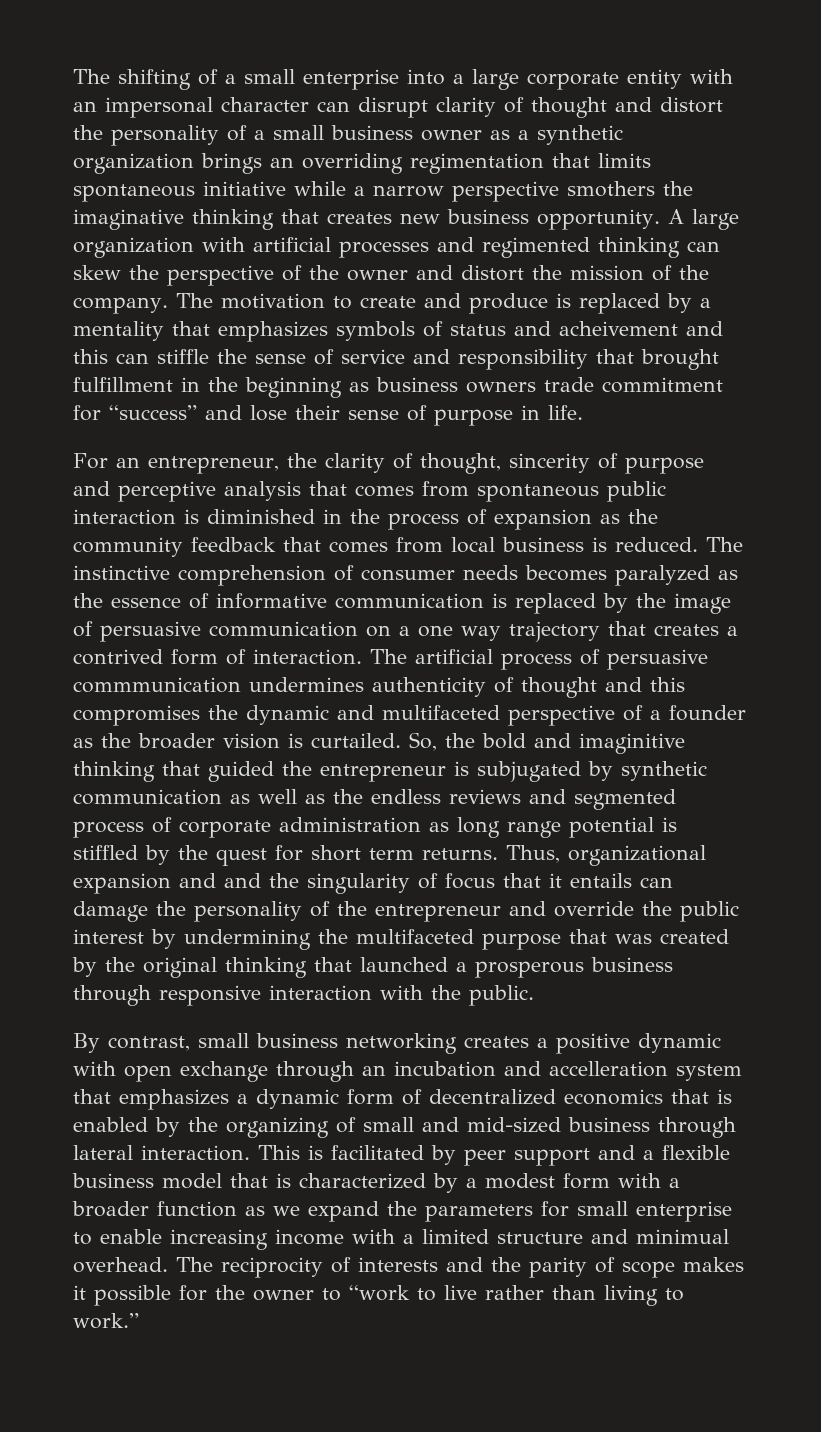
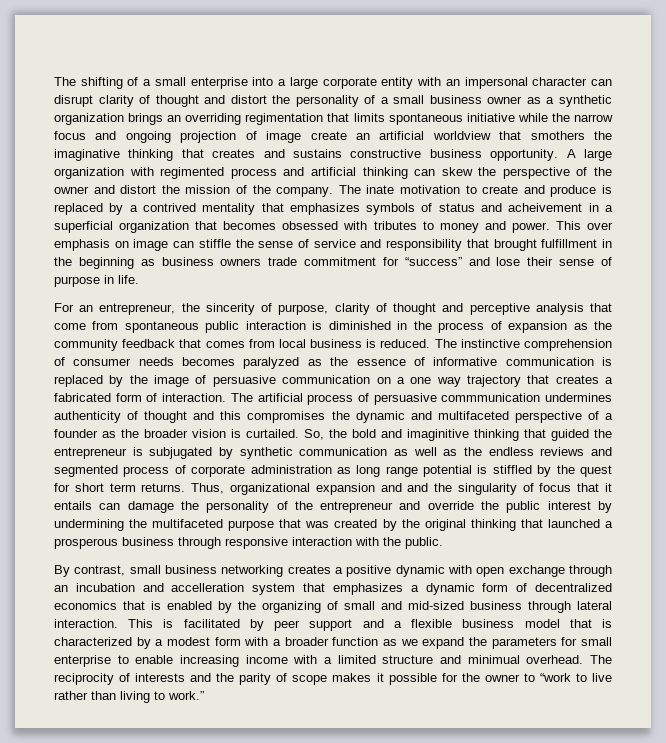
- The shifting of a small enterprise into a large corporate entity with an impersonal character can disrupt clarity of thought and distort the personality of a small business owner as a synthetic organization brings an overriding regimentation that limits spontaneous initiative while a narrow perspective smothers the imaginative thinking that creates new business opportunity.
+ The shifting of a small enterprise into a large corporate entity with an impersonal character can disrupt clarity of thought and distort the personality of a small business owner as a synthetic organization brings an overriding regimentation that limits spontaneous initiative while the narrow focus and ongoing projection of image create an artificial worldview that smothers the imaginative thinking that creates and sustains constructive business opportunity.
- A large organization with artificial processes and regimented thinking can skew the perspective of the owner and distort the mission of the company.
+ A large organization with regimented process and artificial thinking can skew the perspective of the owner and distort the mission of the company.
- The motivation to create and produce is replaced by a mentality that emphasizes symbols of status and acheivement and this can stiffle the sense of service and responsibility that brought fulfillment in the beginning as business owners trade commitment for “success” and lose their sense of purpose in life.
+ The inate motivation to create and produce is replaced by a contrived mentality that emphasizes symbols of status and acheivement in a superficial organization that becomes obsessed with tributes to money and power. This over emphasis on image can stiffle the sense of service and responsibility that brought fulfillment in the beginning as business owners trade commitment for “success” and lose their sense of purpose in life.
- For an entrepreneur, the clarity of thought, sincerity of purpose and perceptive analysis that comes from spontaneous public interaction is diminished in the process of expansion as the community feedback that comes from local business is reduced.
+ For an entrepreneur, the sincerity of purpose, clarity of thought and perceptive analysis that come from spontaneous public interaction is diminished in the process of expansion as the community feedback that comes from local business is reduced.
- The instinctive comprehension of consumer needs becomes paralyzed as the essence of informative communication is replaced by the image of persuasive communication on a one way trajectory that creates a contrived form of interaction.
+ The instinctive comprehension of consumer needs becomes paralyzed as the essence of informative communication is replaced by the image of persuasive communication on a one way trajectory that creates a fabricated form of interaction.

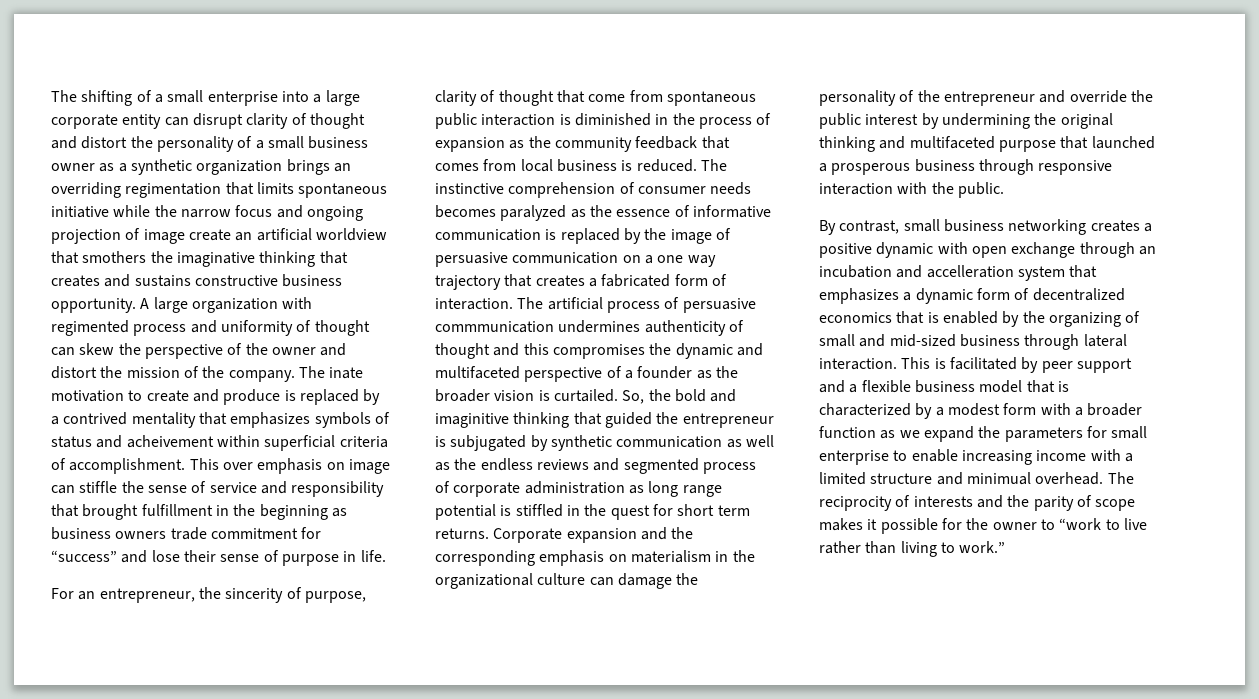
- The shifting of a small enterprise into a large corporate entity with an impersonal character can disrupt clarity of thought and distort the personality of a small business owner as a synthetic organization brings an overriding regimentation that limits spontaneous initiative while the narrow focus and ongoing projection of image create an artificial worldview that smothers the imaginative thinking that creates and sustains constructive business opportunity.
+ The shifting of a small enterprise into a large corporate entity can disrupt clarity of thought and distort the personality of a small business owner as a synthetic organization brings an overriding regimentation that limits spontaneous initiative while the narrow focus and ongoing projection of image create an artificial worldview that smothers the imaginative thinking that creates and sustains constructive business opportunity.
- A large organization with regimented process and artificial thinking can skew the perspective of the owner and distort the mission of the company.
+ A large organization with regimented process and uniformity of thought can skew the perspective of the owner and distort the mission of the company.
- The inate motivation to create and produce is replaced by a contrived mentality that emphasizes symbols of status and acheivement in a superficial organization that becomes obsessed with tributes to money and power.
+ The inate motivation to create and produce is replaced by a contrived mentality that emphasizes symbols of status and acheivement within superficial criteria of accomplishment.
- For an entrepreneur, the sincerity of purpose, clarity of thought and perceptive analysis that come from spontaneous public interaction is diminished in the process of expansion as the community feedback that comes from local business is reduced.
+ For an entrepreneur, the sincerity of purpose, clarity of thought that come from spontaneous public interaction is diminished in the process of expansion as the community feedback that comes from local business is reduced.
- So, the bold and imaginitive thinking that guided the entrepreneur is subjugated by synthetic communication as well as the endless reviews and segmented process of corporate administration as long range potential is stiffled by the quest for short term returns.
+ So, the bold and imaginitive thinking that guided the entrepreneur is subjugated by synthetic communication as well as the endless reviews and segmented process of corporate administration as long range potential is stiffled in the quest for short term returns.
- Thus, organizational expansion and and the singularity of focus that it entails can damage the personality of the entrepreneur and override the public interest by undermining the multifaceted purpose that was created by the original thinking that launched a prosperous business through responsive interaction with the public.
+ Corporate expansion and the corresponding emphasis on materialism in the organizational culture can damage the personality of the entrepreneur and override the public interest by undermining the original thinking and multifaceted purpose that launched a prosperous business through responsive interaction with the public.

